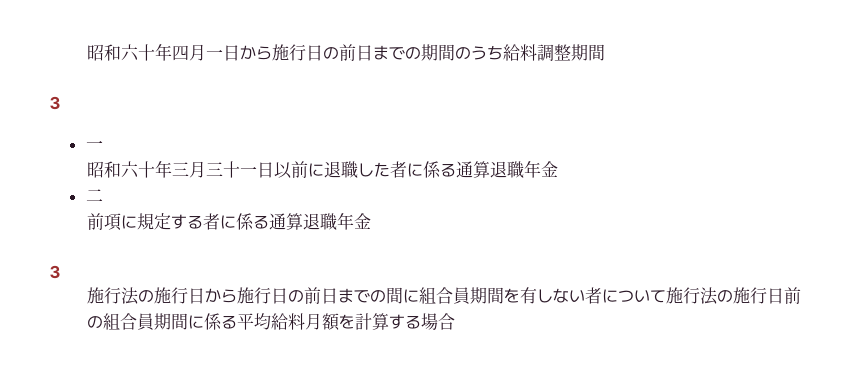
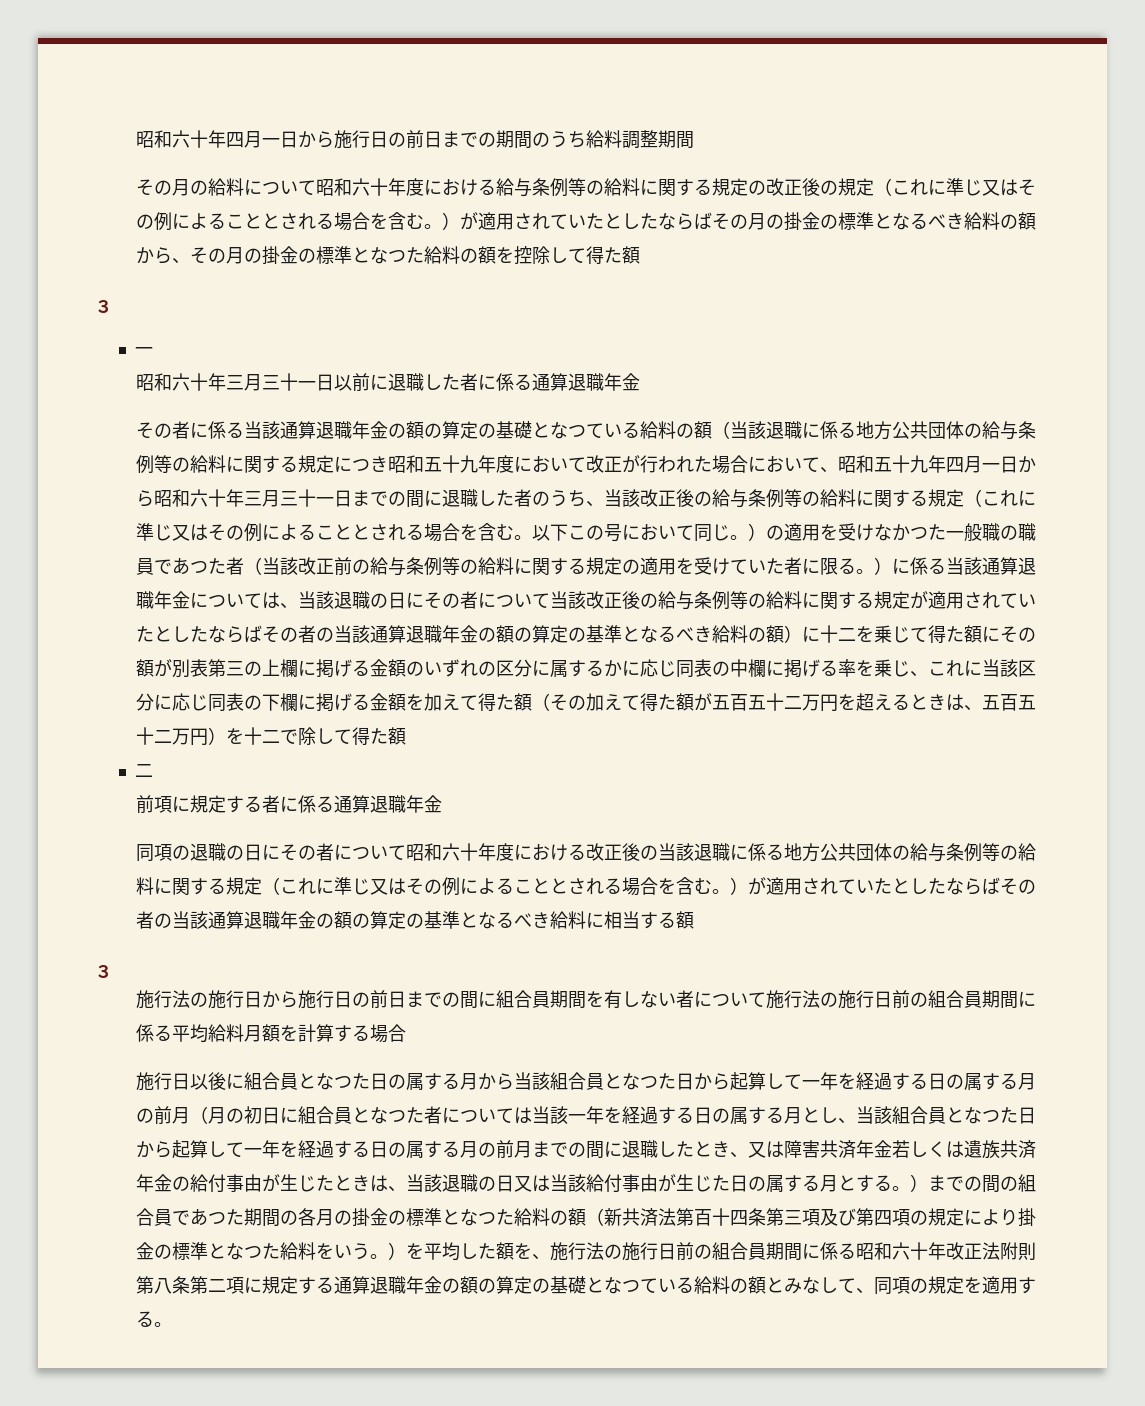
+ その月の給料について昭和六十年度における給与条例等の給料に関する規定の改正後の規定（これに準じ又はその例によることとされる場合を含む。）が適用されていたとしたならばその月の掛金の標準となるべき給料の額から、その月の掛金の標準となつた給料の額を控除して得た額
+ その者に係る当該通算退職年金の額の算定の基礎となつている給料の額（当該退職に係る地方公共団体の給与条例等の給料に関する規定につき昭和五十九年度において改正が行われた場合において、昭和五十九年四月一日から昭和六十年三月三十一日までの間に退職した者のうち、当該改正後の給与条例等の給料に関する規定（これに準じ又はその例によることとされる場合を含む。以下この号において同じ。）の適用を受けなかつた一般職の職員であつた者（当該改正前の給与条例等の給料に関する規定の適用を受けていた者に限る。）に係る当該通算退職年金については、当該退職の日にその者について当該改正後の給与条例等の給料に関する規定が適用されていたとしたならばその者の当該通算退職年金の額の算定の基準となるべき給料の額）に十二を乗じて得た額にその額が別表第三の上欄に掲げる金額のいずれの区分に属するかに応じ同表の中欄に掲げる率を乗じ、これに当該区分に応じ同表の下欄に掲げる金額を加えて得た額（その加えて得た額が五百五十二万円を超えるときは、五百五十二万円）を十二で除して得た額
+ 同項の退職の日にその者について昭和六十年度における改正後の当該退職に係る地方公共団体の給与条例等の給料に関する規定（これに準じ又はその例によることとされる場合を含む。）が適用されていたとしたならばその者の当該通算退職年金の額の算定の基準となるべき給料に相当する額
+ 施行日以後に組合員となつた日の属する月から当該組合員となつた日から起算して一年を経過する日の属する月の前月（月の初日に組合員となつた者については当該一年を経過する日の属する月とし、当該組合員となつた日から起算して一年を経過する日の属する月の前月までの間に退職したとき、又は障害共済年金若しくは遺族共済年金の給付事由が生じたときは、当該退職の日又は当該給付事由が生じた日の属する月とする。）までの間の組合員であつた期間の各月の掛金の標準となつた給料の額（新共済法第百十四条第三項及び第四項の規定により掛金の標準となつた給料をいう。）を平均した額を、施行法の施行日前の組合員期間に係る昭和六十年改正法附則第八条第二項に規定する通算退職年金の額の算定の基礎となつている給料の額とみなして、同項の規定を適用する。

